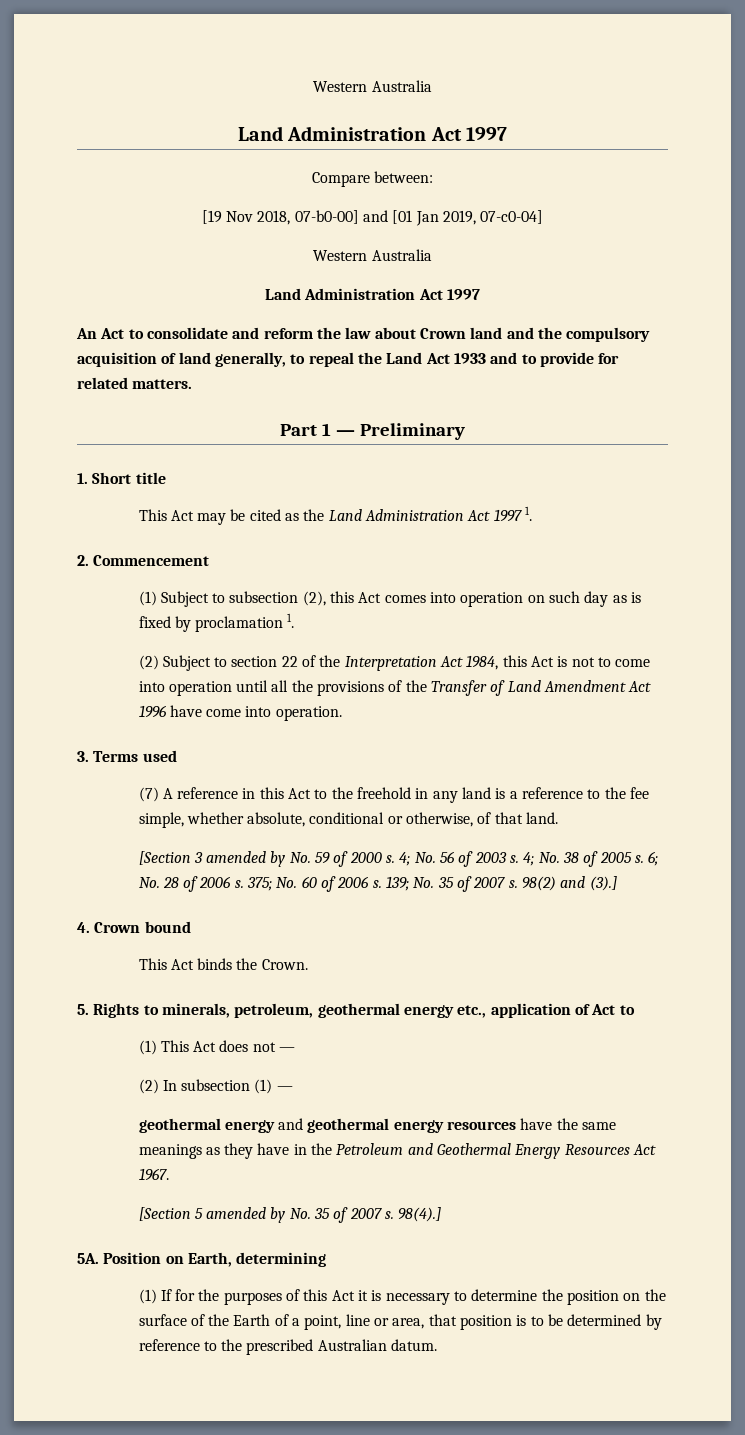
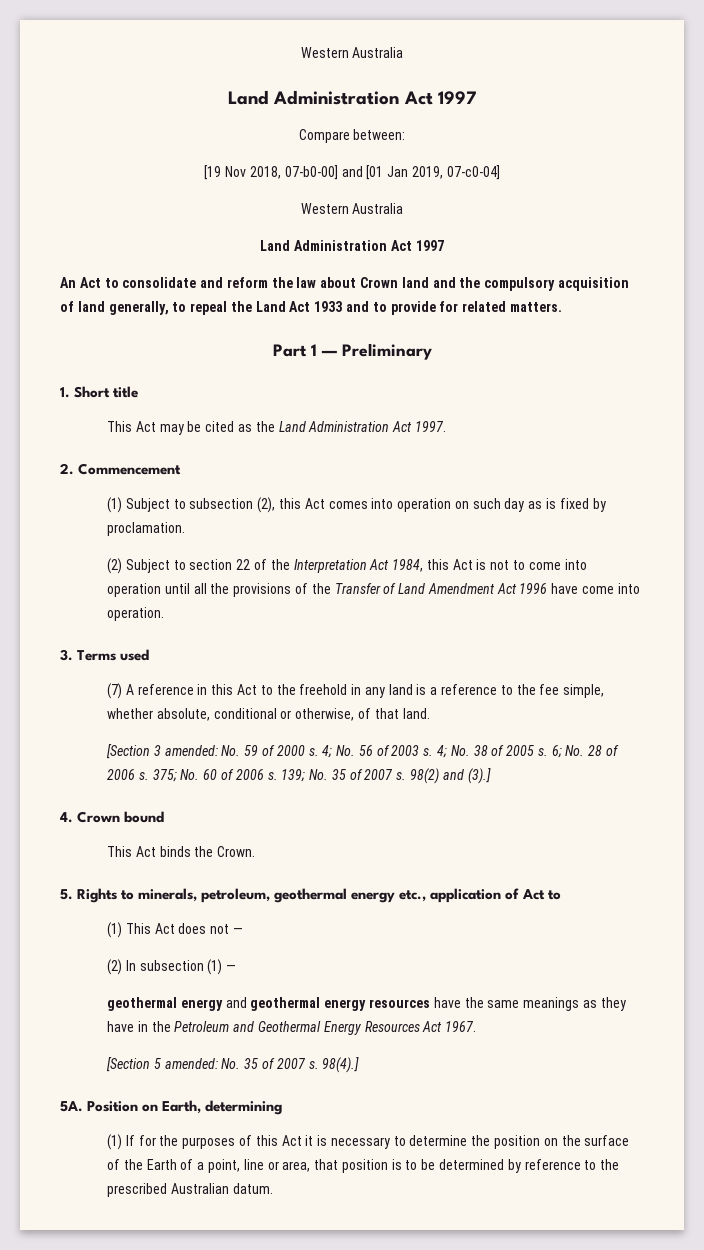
- This Act may be cited as the Land Administration Act 1997 1.
+ This Act may be cited as the Land Administration Act 1997.
- (1) Subject to subsection (2), this Act comes into operation on such day as is fixed by proclamation 1.
+ (1) Subject to subsection (2), this Act comes into operation on such day as is fixed by proclamation.
- [Section 3 amended by No. 59 of 2000 s.
+ [Section 3 amended: No. 59 of 2000 s.
- [Section 5 amended by No. 35 of 2007 s.
+ [Section 5 amended: No. 35 of 2007 s.

